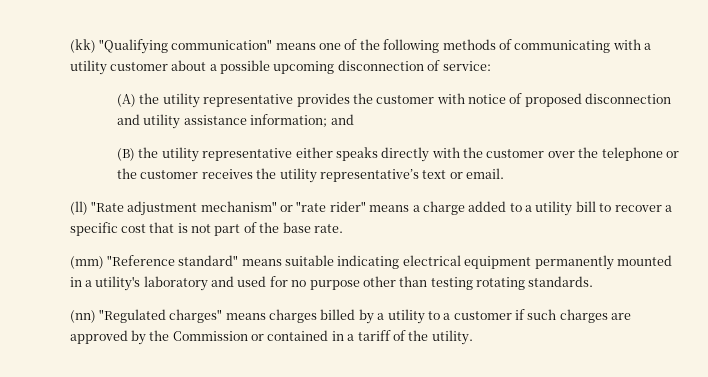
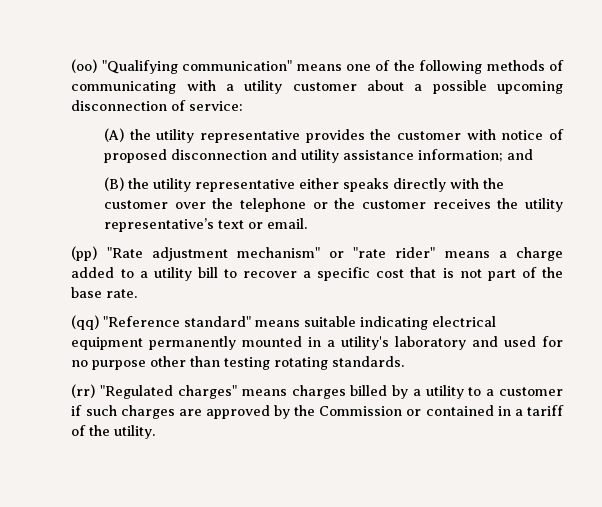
- (kk) "Qualifying communication" means one of the following methods of communicating with a utility customer about a possible upcoming disconnection of service:
+ (oo) "Qualifying communication" means one of the following methods of communicating with a utility customer about a possible upcoming disconnection of service:
- (ll) "Rate adjustment mechanism" or "rate rider" means a charge added to a utility bill to recover a specific cost that is not part of the base rate.
+ (pp) "Rate adjustment mechanism" or "rate rider" means a charge added to a utility bill to recover a specific cost that is not part of the base rate.
- (mm) "Reference standard" means suitable indicating electrical equipment permanently mounted in a utility's laboratory and used for no purpose other than testing rotating standards.
+ (qq) "Reference standard" means suitable indicating electrical equipment permanently mounted in a utility's laboratory and used for no purpose other than testing rotating standards.
- (nn) "Regulated charges" means charges billed by a utility to a customer if such charges are approved by the Commission or contained in a tariff of the utility.
+ (rr) "Regulated charges" means charges billed by a utility to a customer if such charges are approved by the Commission or contained in a tariff of the utility.

